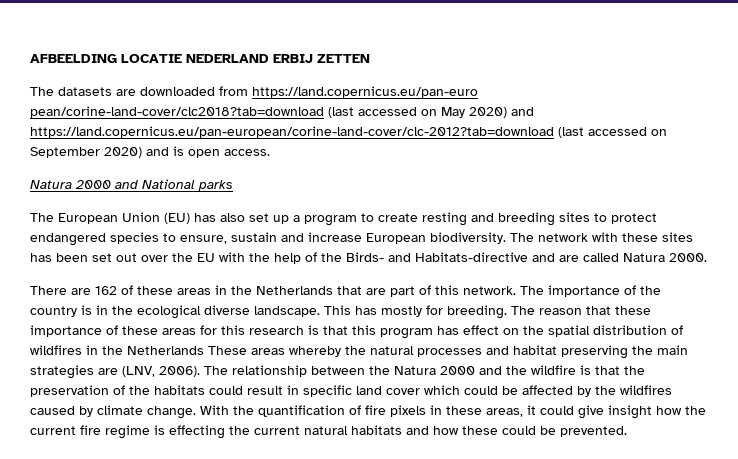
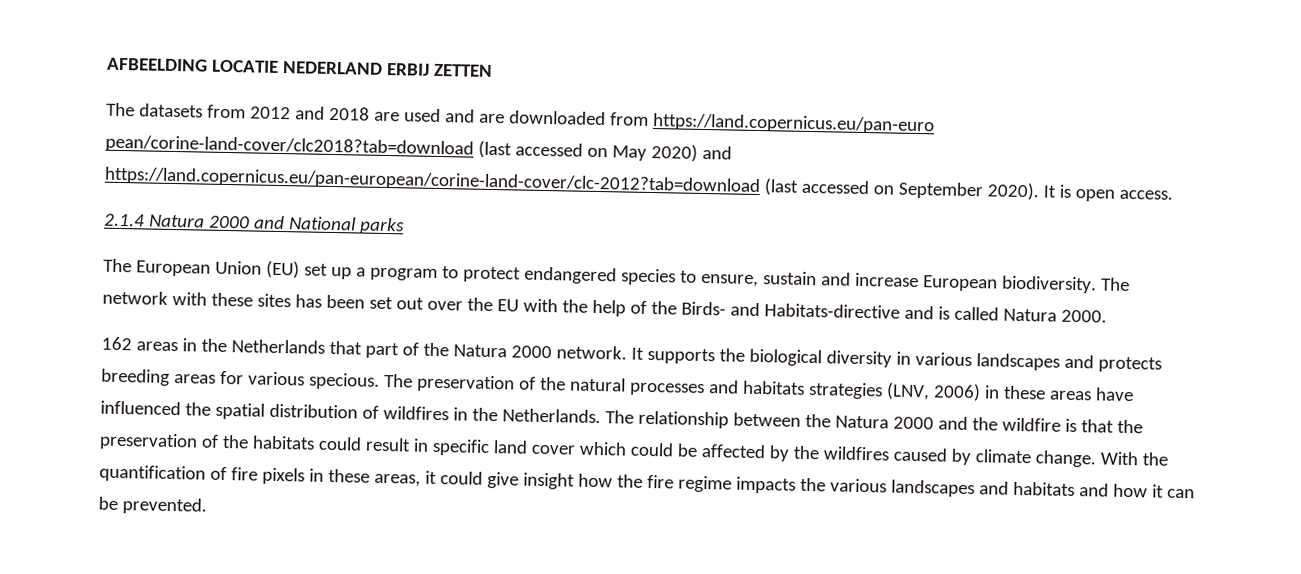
- The datasets are downloaded from https://land.copernicus.eu/pan-euro pean/corine-land-cover/clc2018?tab=download (last accessed on May 2020) and https://land.copernicus.eu/pan-european/corine-land-cover/clc-2012?tab=download (last accessed on September 2020) and is open access.
+ The datasets from 2012 and 2018 are used and are downloaded from https://land.copernicus.eu/pan-euro pean/corine-land-cover/clc2018?tab=download (last accessed on May 2020) and https://land.copernicus.eu/pan-european/corine-land-cover/clc-2012?tab=download (last accessed on September 2020). It is open access.
- Natura 2000 and National parks
+ 2.1.4 Natura 2000 and National parks
- The European Union (EU) has also set up a program to create resting and breeding sites to protect endangered species to ensure, sustain and increase European biodiversity.
+ The European Union (EU) set up a program to protect endangered species to ensure, sustain and increase European biodiversity.
- The network with these sites has been set out over the EU with the help of the Birds- and Habitats-directive and are called Natura 2000.
+ The network with these sites has been set out over the EU with the help of the Birds- and Habitats-directive and is called Natura 2000.
- There are 162 of these areas in the Netherlands that are part of this network. The importance of the country is in the ecological diverse landscape. This has mostly for breeding. The reason that these importance of these areas for this research is that this program has effect on the spatial distribution of wildfires in the Netherlands These areas whereby the natural processes and habitat preserving the main strategies are (LNV, 2006).
+ 162 areas in the Netherlands that part of the Natura 2000 network. It supports the biological diversity in various landscapes and protects breeding areas for various specious. The preservation of the natural processes and habitats strategies (LNV, 2006) in these areas have influenced the spatial distribution of wildfires in the Netherlands.
- With the quantification of fire pixels in these areas, it could give insight how the current fire regime is effecting the current natural habitats and how these could be prevented.
+ With the quantification of fire pixels in these areas, it could give insight how the fire regime impacts the various landscapes and habitats and how it can be prevented.

